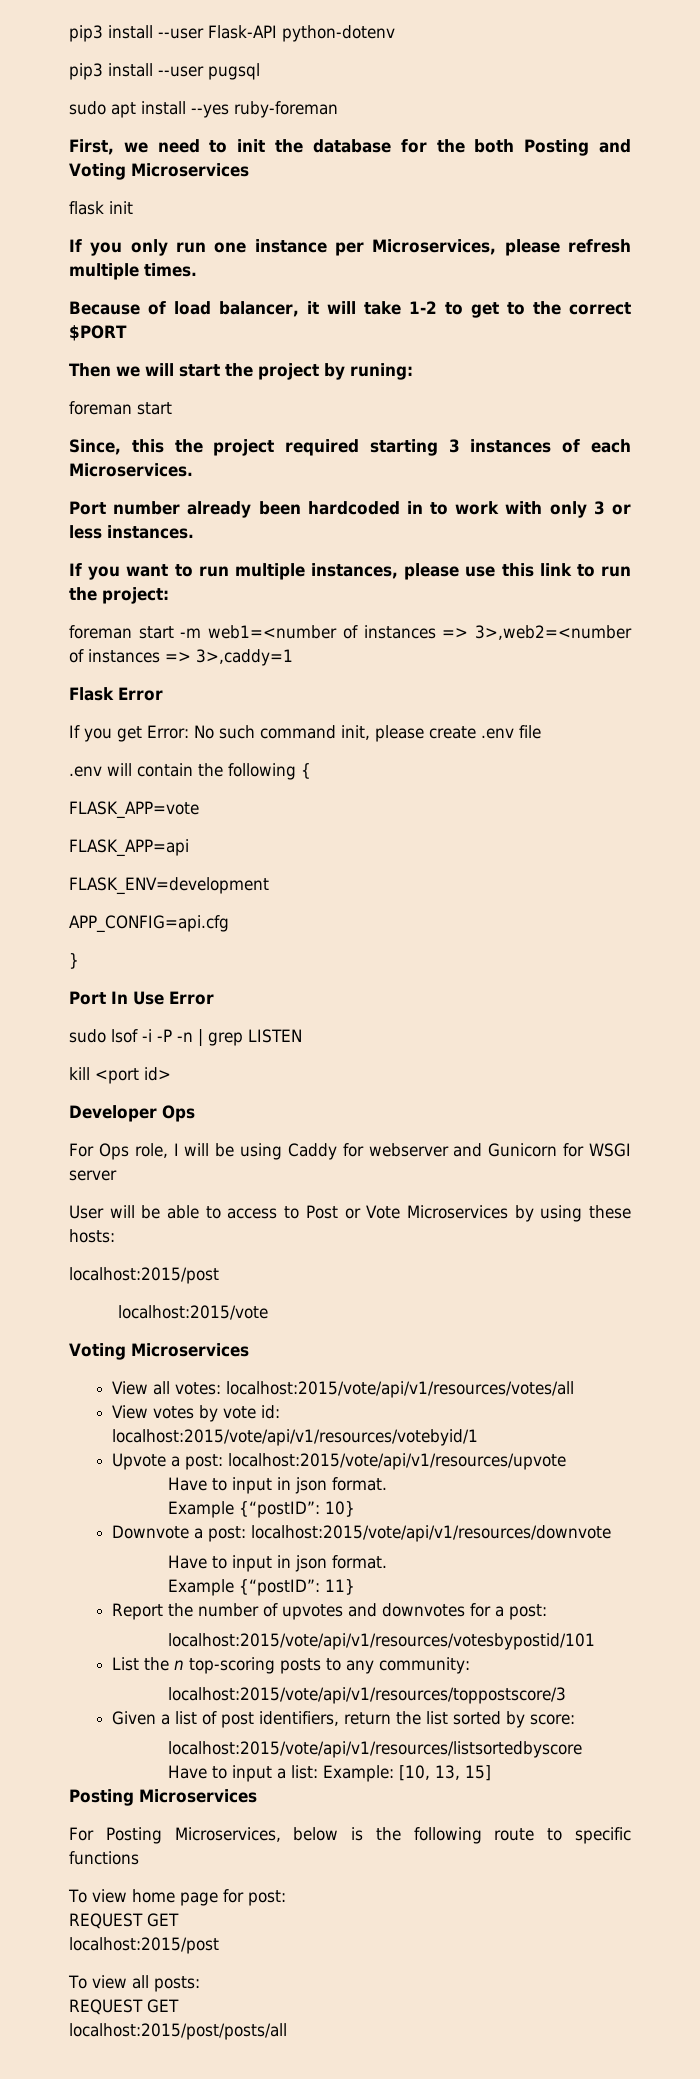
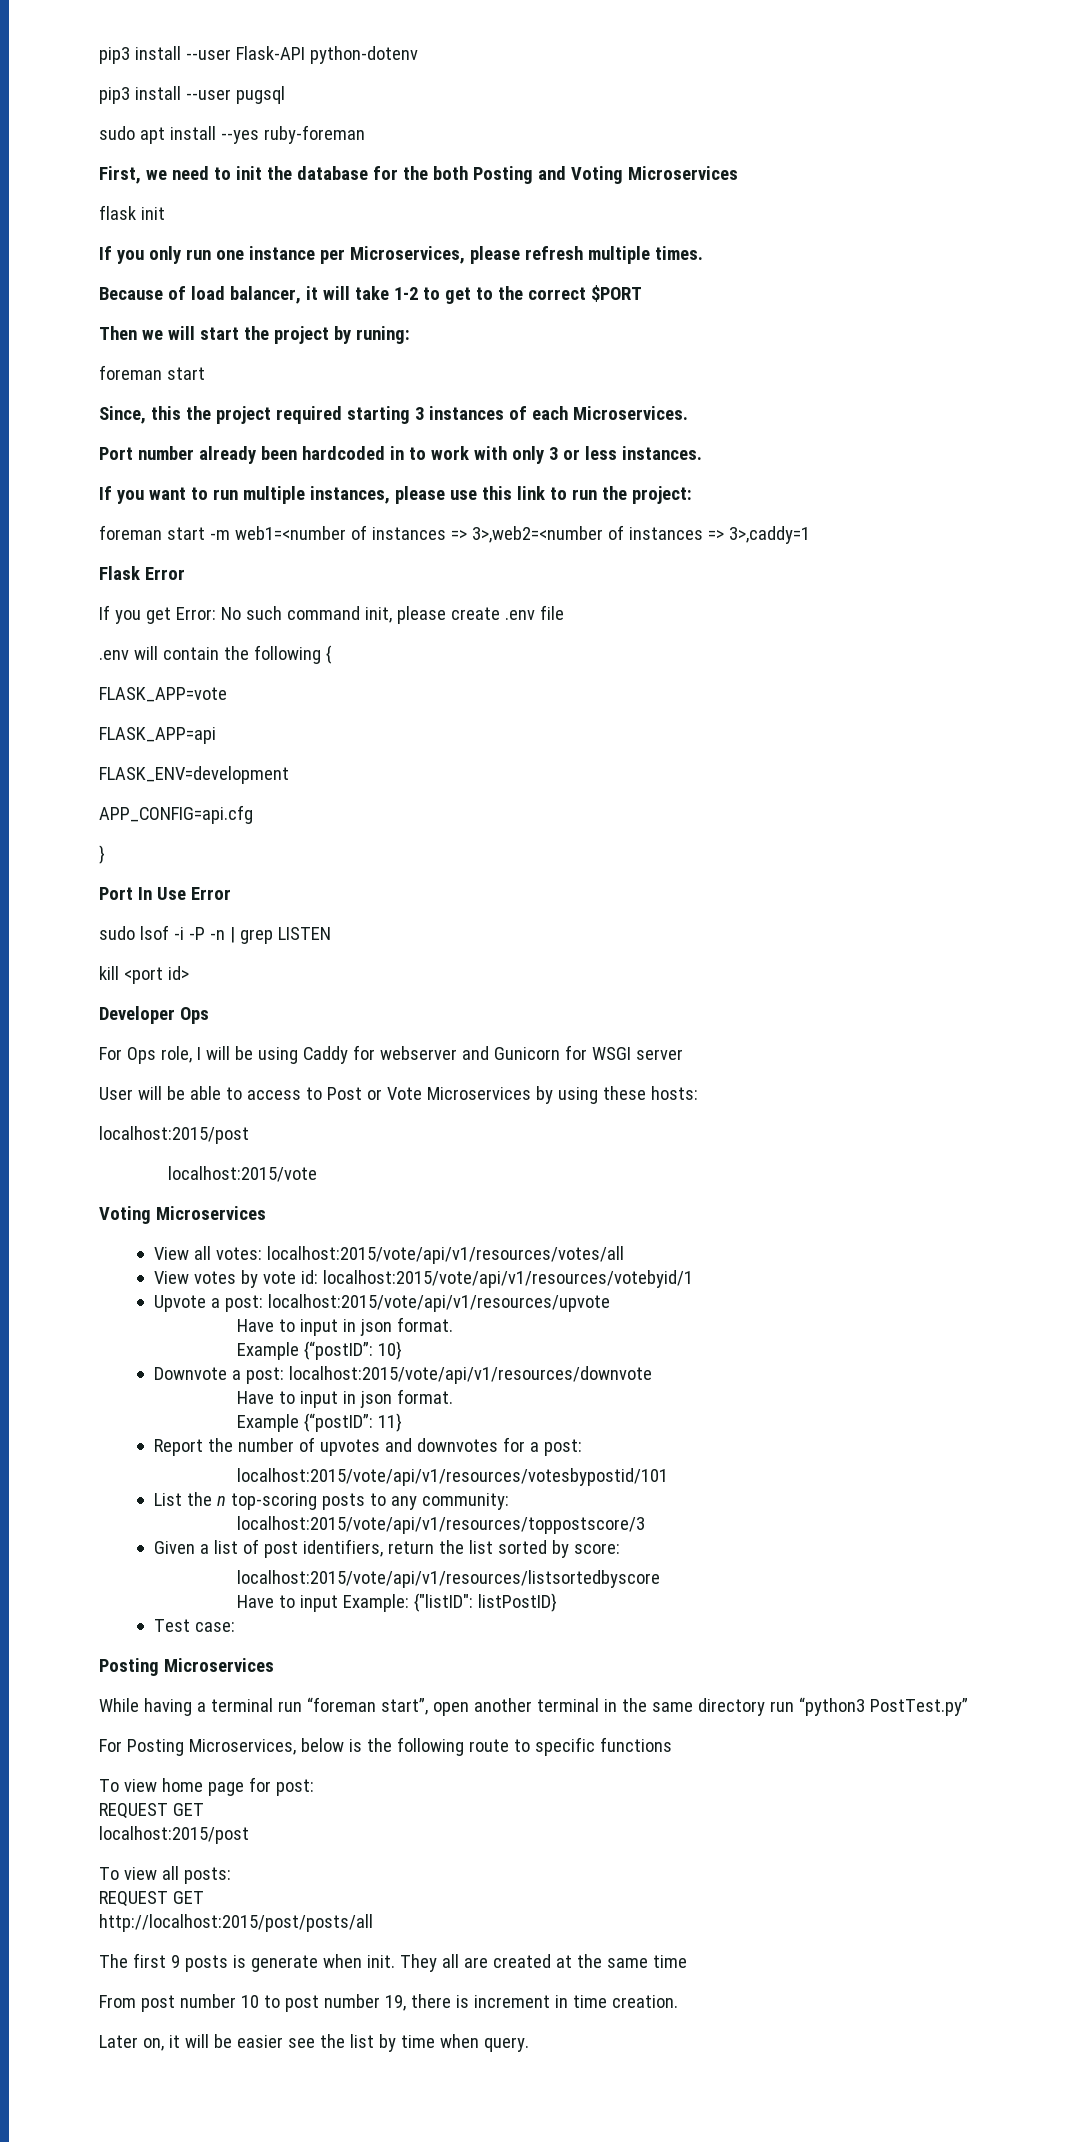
- Have to input a list: Example: [10, 13, 15]
+ Have to input Example: {"listID": listPostID}
+ Test case:
  Posting Microservices
+ While having a terminal run “foreman start”, open another terminal in the same directory run “python3 PostTest.py”
- localhost:2015/post/posts/all
+ http://localhost:2015/post/posts/all
+ The first 9 posts is generate when init. They all are created at the same time
+ From post number 10 to post number 19, there is increment in time creation.
+ Later on, it will be easier see the list by time when query.

